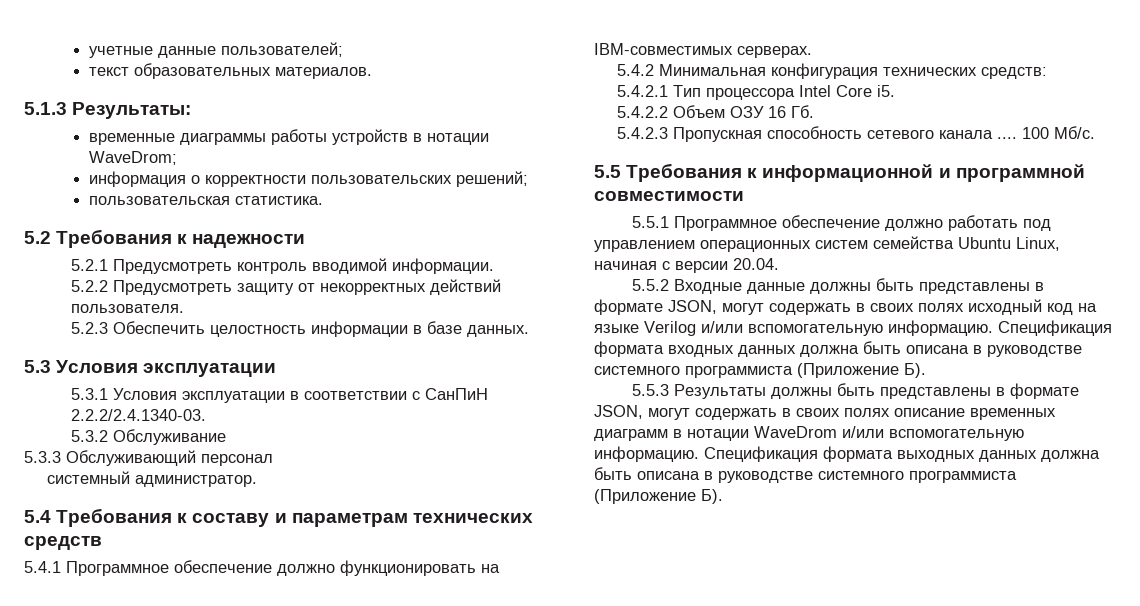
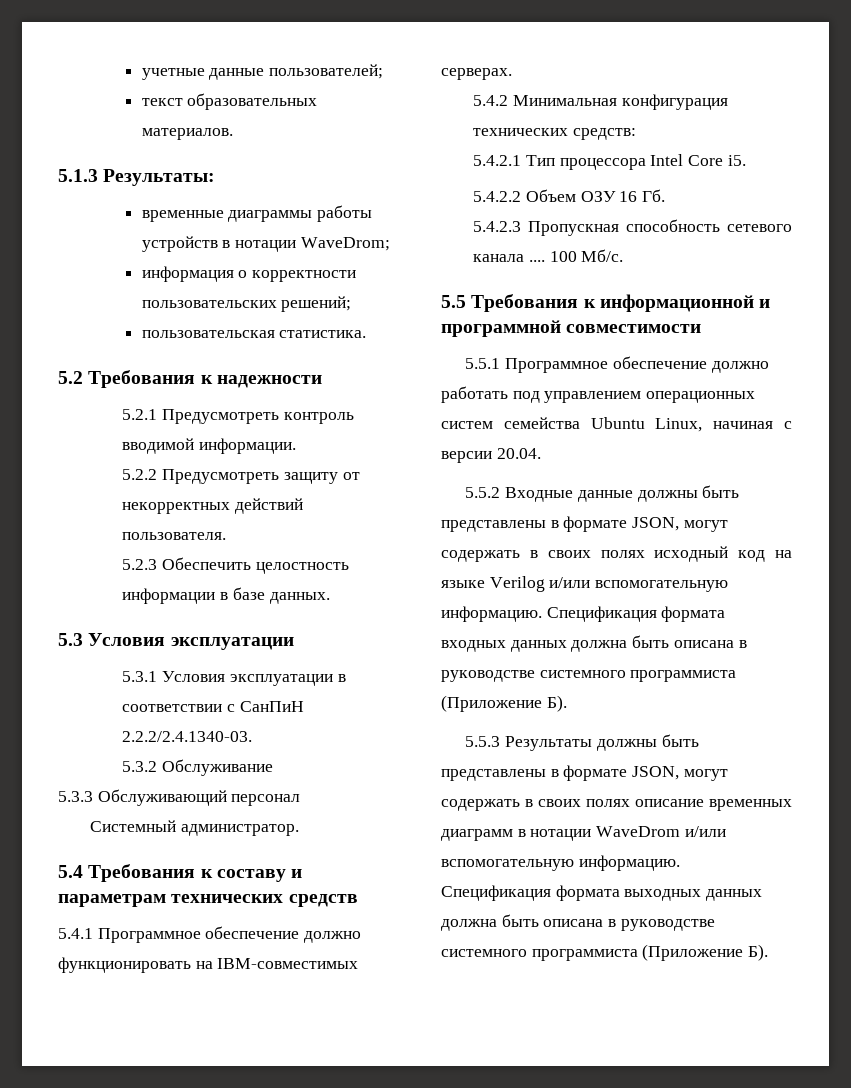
- cистемный администратор.
+ Системный администратор.

